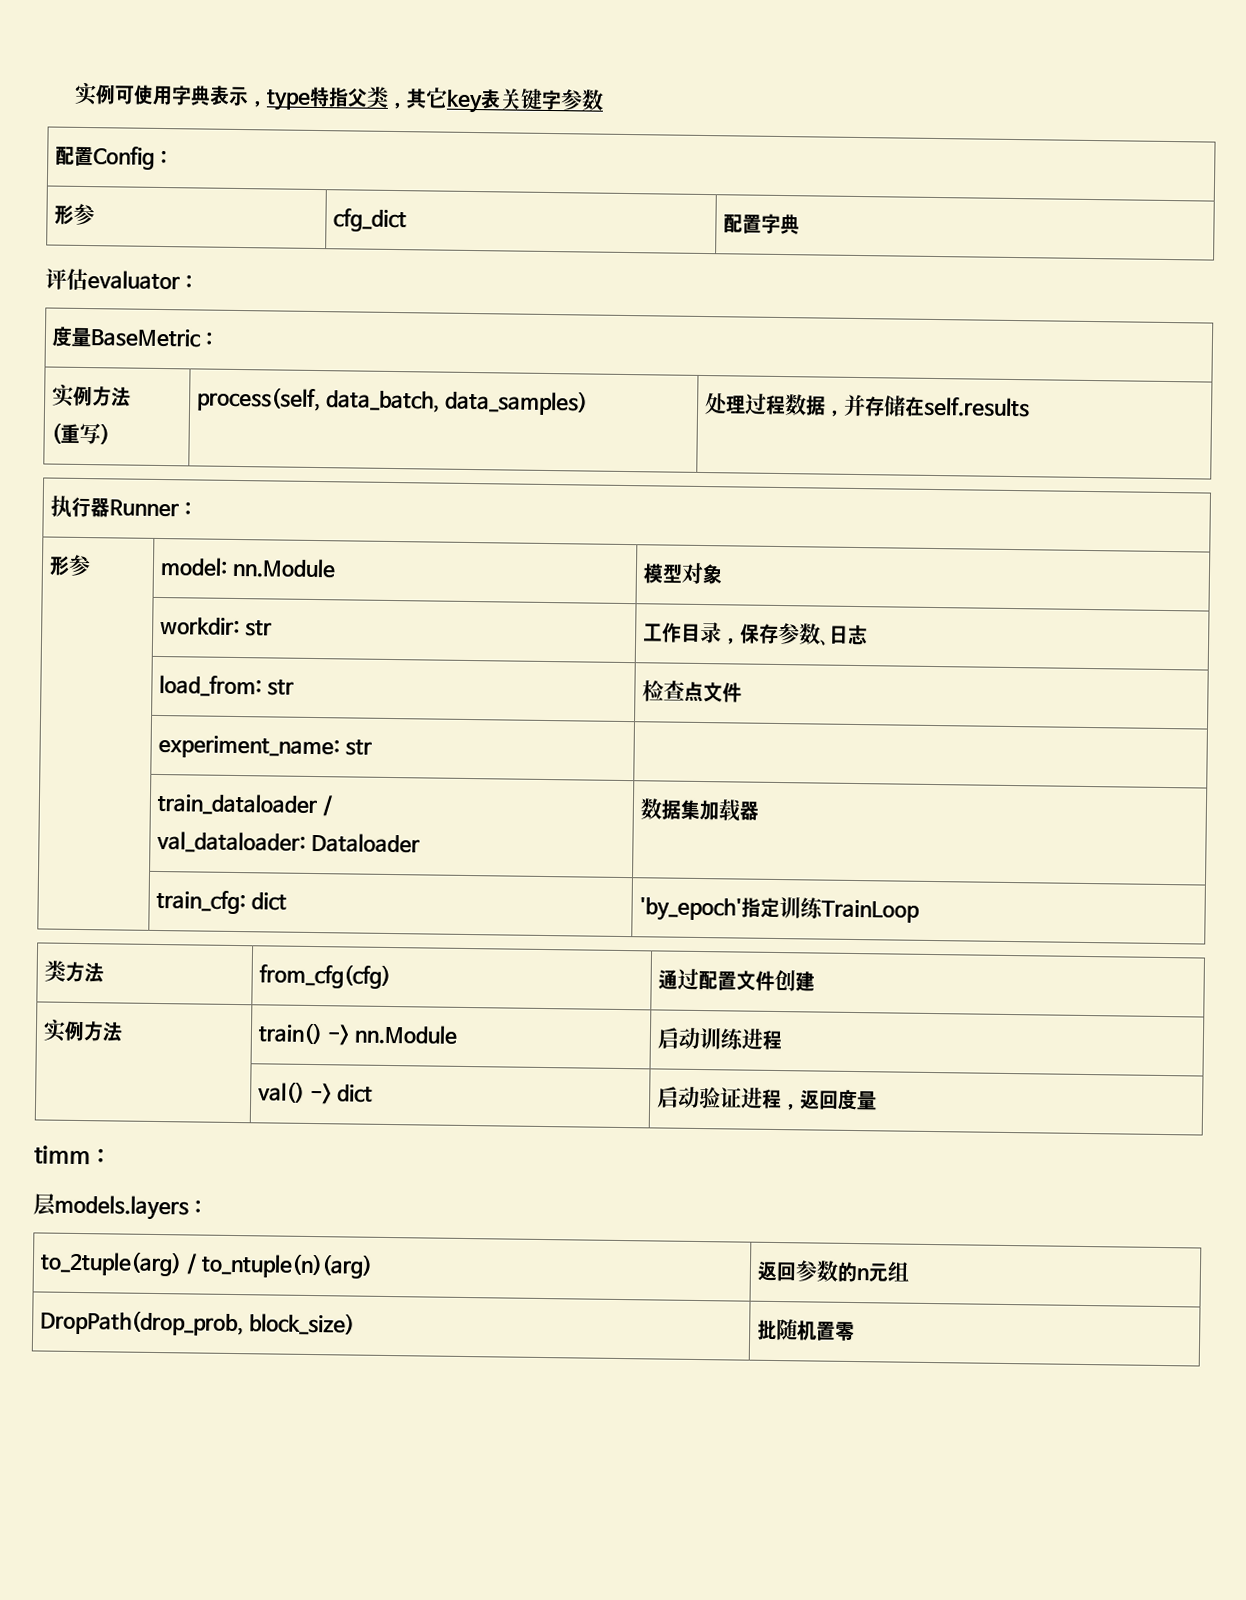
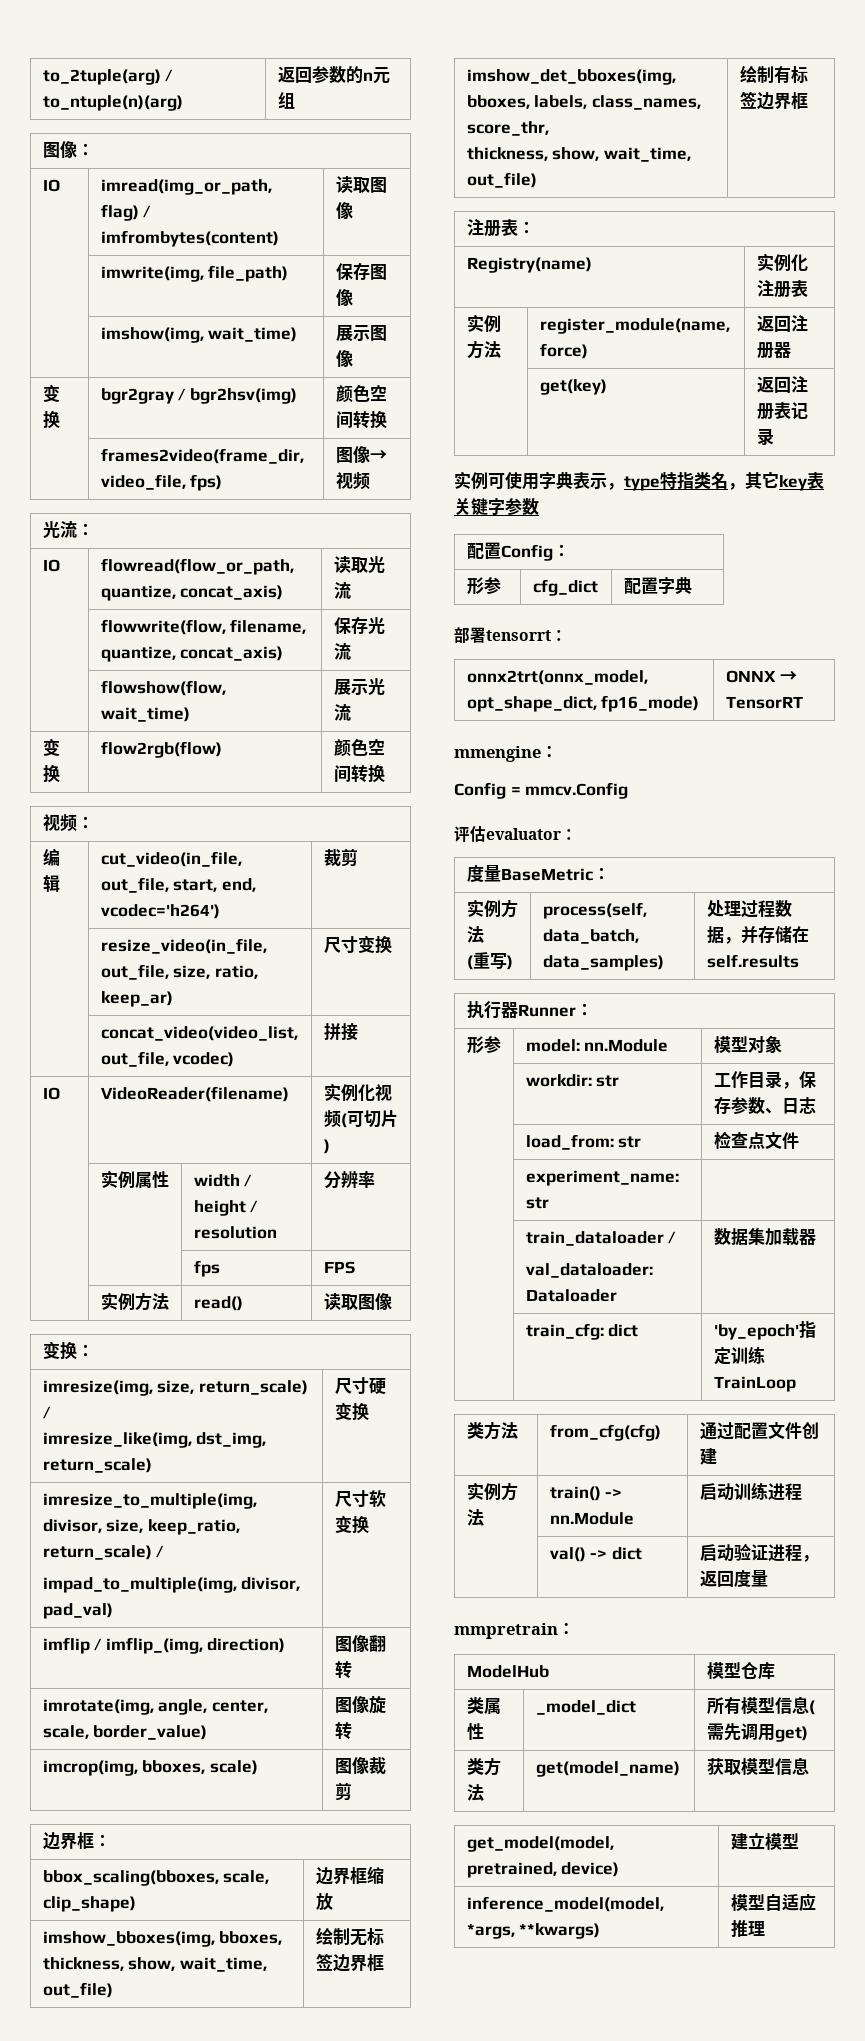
+ to_2tuple(arg) / to_ntuple(n)(arg) | 返回参数的n元组
+ 图像：
+ IO | imread(img_or_path, flag) / imfrombytes(content) | 读取图像
+ | imwrite(img, file_path) | 保存图像
+ | imshow(img, wait_time) | 展示图像
+ 变换 | bgr2gray / bgr2hsv(img) | 颜色空间转换
+ | frames2video(frame_dir, video_file, fps) | 图像→视频
+ 光流：
+ IO | flowread(flow_or_path, quantize, concat_axis) | 读取光流
+ | flowwrite(flow, filename, quantize, concat_axis) | 保存光流
+ | flowshow(flow, wait_time) | 展示光流
+ 变换 | flow2rgb(flow) | 颜色空间转换
+ 视频：
+ 编辑 | cut_video(in_file, out_file, start, end, vcodec='h264') | 裁剪
+ | resize_video(in_file, out_file, size, ratio, keep_ar) | 尺寸变换
+ | concat_video(video_list, out_file, vcodec) | 拼接
+ IO | VideoReader(filename) | 实例化视频(可切片)
+ | 实例属性 | width / height / resolution | 分辨率
+ | | fps | FPS
+ | 实例方法 | read() | 读取图像
+ 变换：
+ imresize(img, size, return_scale) /
+ imresize_like(img, dst_img, return_scale) | 尺寸硬变换
+ imresize_to_multiple(img, divisor, size, keep_ratio, return_scale) /
+ impad_to_multiple(img, divisor, pad_val) | 尺寸软变换
+ imflip / imflip_(img, direction) | 图像翻转
+ imrotate(img, angle, center, scale, border_value) | 图像旋转
+ imcrop(img, bboxes, scale) | 图像裁剪
+ 边界框：
+ bbox_scaling(bboxes, scale, clip_shape) | 边界框缩放
+ imshow_bboxes(img, bboxes, thickness, show, wait_time, out_file) | 绘制无标签边界框
+ imshow_det_bboxes(img, bboxes, labels, class_names, score_thr,
+ thickness, show, wait_time, out_file) | 绘制有标签边界框
+ 注册表：
+ Registry(name) | 实例化注册表
+ 实例方法 | register_module(name, force) | 返回注册器
+ | get(key) | 返回注册表记录
- 实例可使用字典表示，type特指父类，其它key表关键字参数
+ 实例可使用字典表示，type特指类名，其它key表关键字参数
+ 部署tensorrt：
+ onnx2trt(onnx_model, opt_shape_dict, fp16_mode) | ONNX → TensorRT
+ mmengine：
+ Config = mmcv.Config
- timm：
- 层models.layers：
- to_2tuple(arg) / to_ntuple(n)(arg) | 返回参数的n元组
- DropPath(drop_prob, block_size) | 批随机置零
+ mmpretrain：
+ ModelHub | 模型仓库
+ 类属性 | _model_dict | 所有模型信息(需先调用get)
+ 类方法 | get(model_name) | 获取模型信息
+ get_model(model, pretrained, device) | 建立模型
+ inference_model(model, *args, **kwargs) | 模型自适应推理

